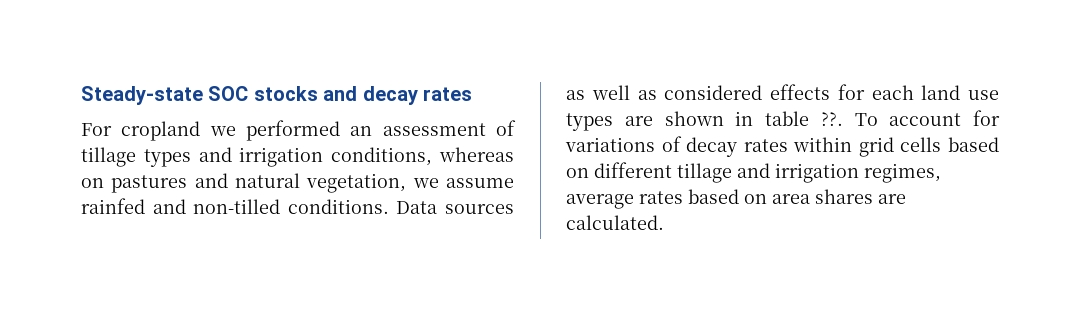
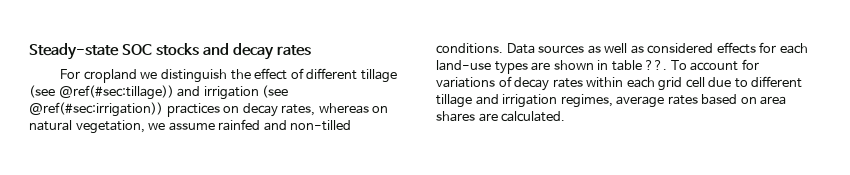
- For cropland we performed an assessment of tillage types and irrigation conditions, whereas on pastures and natural vegetation, we assume rainfed and non-tilled conditions.
+ For cropland we distinguish the effect of different tillage (see @ref(#sec:tillage)) and irrigation (see @ref(#sec:irrigation)) practices on decay rates, whereas on natural vegetation, we assume rainfed and non-tilled conditions.
- Data sources as well as considered effects for each land use types are shown in table ??.
+ Data sources as well as considered effects for each land-use types are shown in table ??.
- To account for variations of decay rates within grid cells based on different tillage and irrigation regimes, average rates based on area shares are calculated.
+ To account for variations of decay rates within each grid cell due to different tillage and irrigation regimes, average rates based on area shares are calculated.

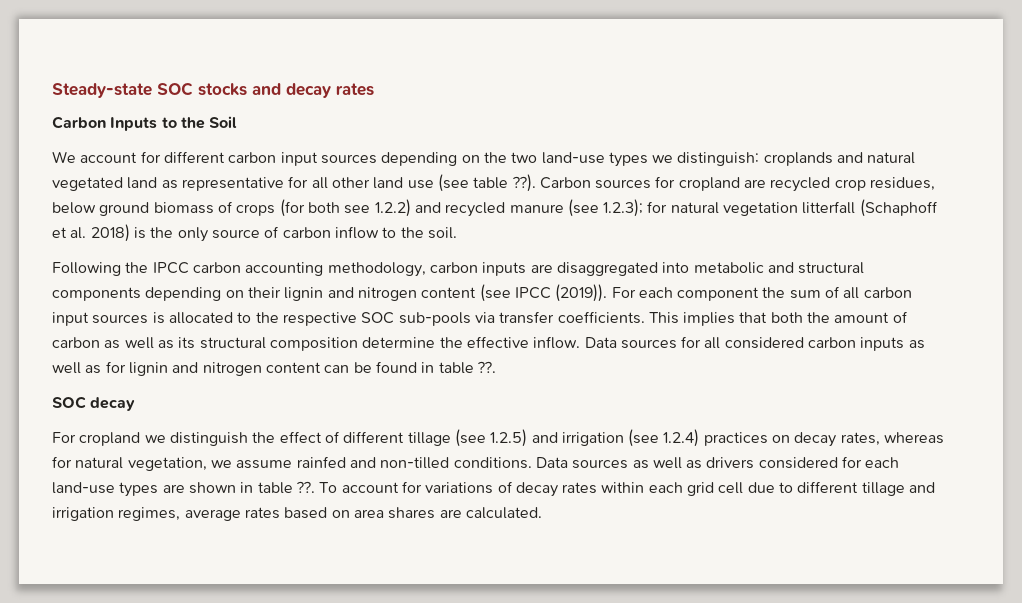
+ Carbon Inputs to the Soil
+ We account for different carbon input sources depending on the two land-use types we distinguish: croplands and natural vegetated land as representative for all other land use (see table ??). Carbon sources for cropland are recycled crop residues, below ground biomass of crops (for both see 1.2.2) and recycled manure (see 1.2.3); for natural vegetation litterfall (Schaphoff et al. 2018) is the only source of carbon inflow to the soil.
+ Following the IPCC carbon accounting methodology, carbon inputs are disaggregated into metabolic and structural components depending on their lignin and nitrogen content (see IPCC (2019)). For each component the sum of all carbon input sources is allocated to the respective SOC sub-pools via transfer coefficients. This implies that both the amount of carbon as well as its structural composition determine the effective inflow. Data sources for all considered carbon inputs as well as for lignin and nitrogen content can be found in table ??.
+ SOC decay
- For cropland we distinguish the effect of different tillage (see @ref(#sec:tillage)) and irrigation (see @ref(#sec:irrigation)) practices on decay rates, whereas on natural vegetation, we assume rainfed and non-tilled conditions.
+ For cropland we distinguish the effect of different tillage (see 1.2.5) and irrigation (see 1.2.4) practices on decay rates, whereas for natural vegetation, we assume rainfed and non-tilled conditions.
- Data sources as well as considered effects for each land-use types are shown in table ??.
+ Data sources as well as drivers considered for each land-use types are shown in table ??.

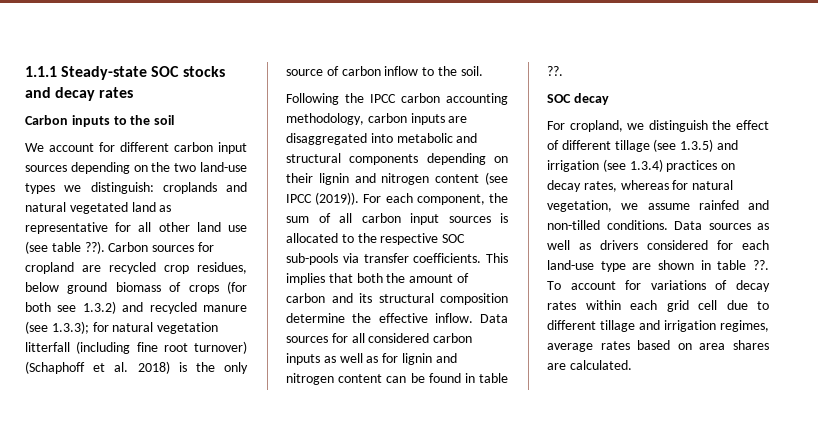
- Steady-state SOC stocks and decay rates
+ 1.1.1 Steady-state SOC stocks and decay rates
- Carbon Inputs to the Soil
+ Carbon inputs to the soil
- Carbon sources for cropland are recycled crop residues, below ground biomass of crops (for both see 1.2.2) and recycled manure (see 1.2.3); for natural vegetation litterfall (Schaphoff et al. 2018) is the only source of carbon inflow to the soil.
+ Carbon sources for cropland are recycled crop residues, below ground biomass of crops (for both see 1.3.2) and recycled manure (see 1.3.3); for natural vegetation litterfall (including fine root turnover) (Schaphoff et al. 2018) is the only source of carbon inflow to the soil.
- For each component the sum of all carbon input sources is allocated to the respective SOC sub-pools via transfer coefficients.
+ For each component, the sum of all carbon input sources is allocated to the respective SOC sub-pools via transfer coefficients.
- This implies that both the amount of carbon as well as its structural composition determine the effective inflow.
+ This implies that both the amount of carbon and its structural composition determine the effective inflow.
- For cropland we distinguish the effect of different tillage (see 1.2.5) and irrigation (see 1.2.4) practices on decay rates, whereas for natural vegetation, we assume rainfed and non-tilled conditions.
+ For cropland, we distinguish the effect of different tillage (see 1.3.5) and irrigation (see 1.3.4) practices on decay rates, whereas for natural vegetation, we assume rainfed and non-tilled conditions.
- Data sources as well as drivers considered for each land-use types are shown in table ??.
+ Data sources as well as drivers considered for each land-use type are shown in table ??.

